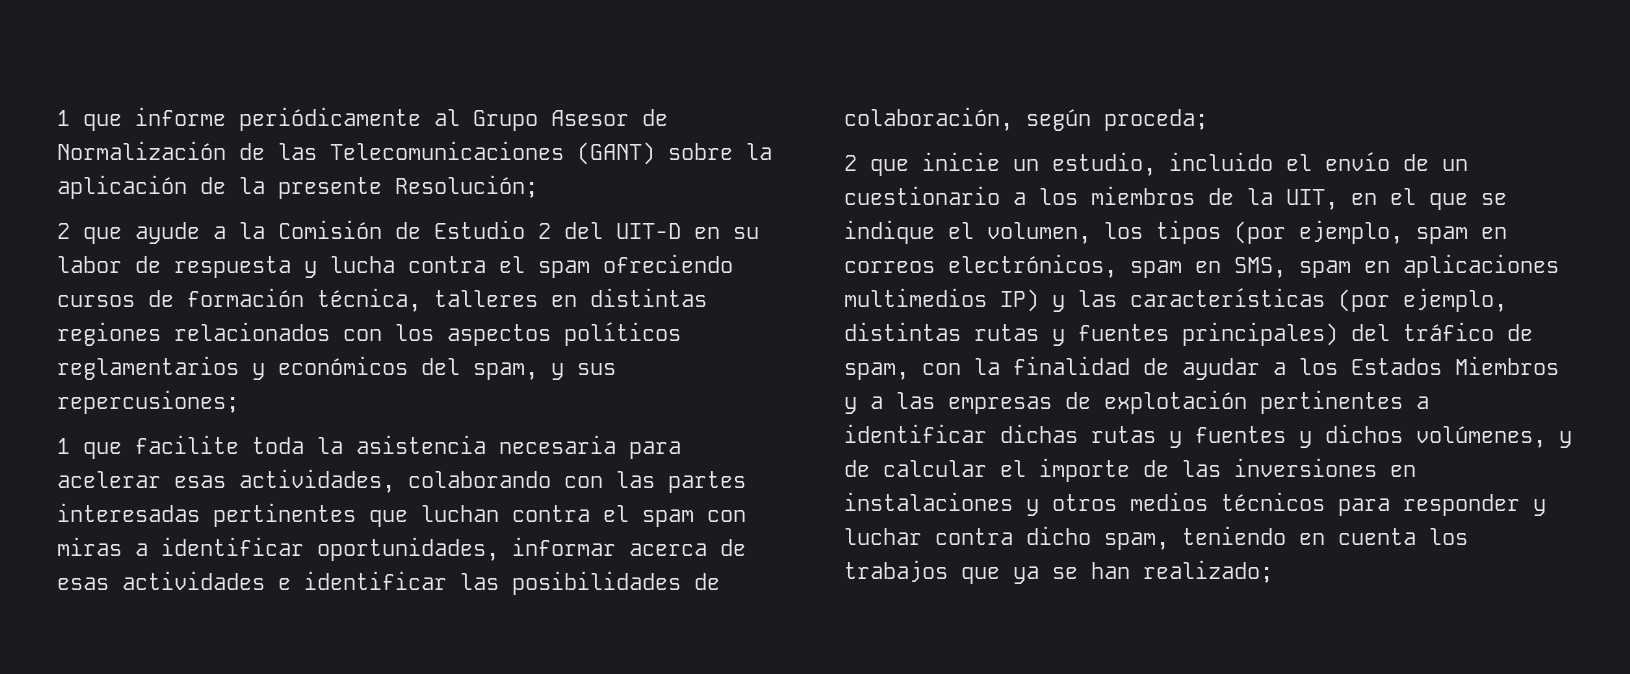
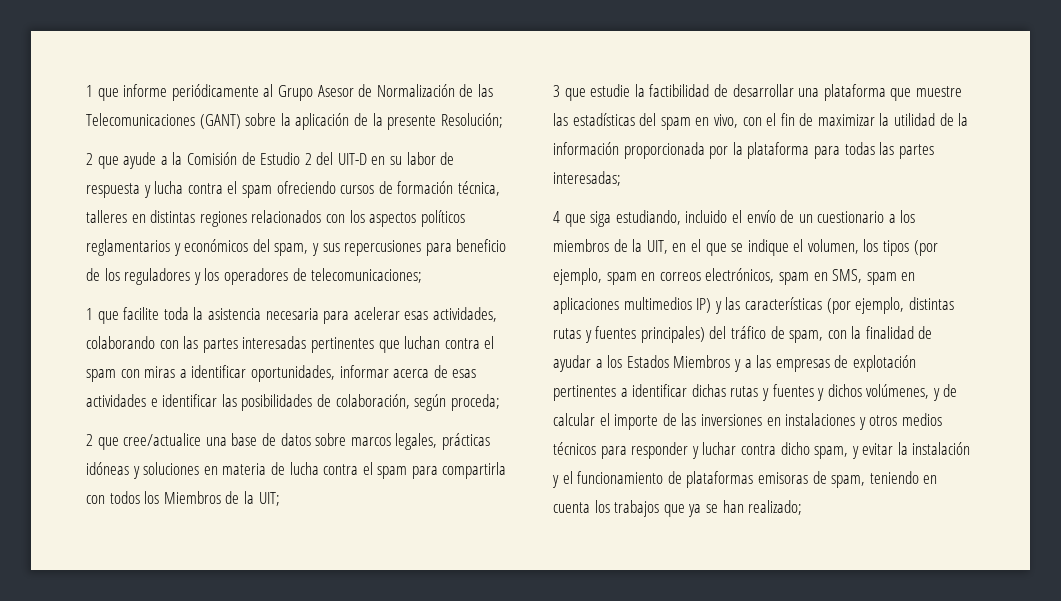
- 2 que ayude a la Comisión de Estudio 2 del UIT-D en su labor de respuesta y lucha contra el spam ofreciendo cursos de formación técnica, talleres en distintas regiones relacionados con los aspectos políticos reglamentarios y económicos del spam, y sus repercusiones;
+ 2 que ayude a la Comisión de Estudio 2 del UIT-D en su labor de respuesta y lucha contra el spam ofreciendo cursos de formación técnica, talleres en distintas regiones relacionados con los aspectos políticos reglamentarios y económicos del spam, y sus repercusiones para beneficio de los reguladores y los operadores de telecomunicaciones;
- 2 que inicie un estudio, incluido el envío de un cuestionario a los miembros de la UIT, en el que se indique el volumen, los tipos (por ejemplo, spam en correos electrónicos, spam en SMS, spam en aplicaciones multimedios IP) y las características (por ejemplo, distintas rutas y fuentes principales) del tráfico de spam, con la finalidad de ayudar a los Estados Miembros y a las empresas de explotación pertinentes a identificar dichas rutas y fuentes y dichos volúmenes, y de calcular el importe de las inversiones en instalaciones y otros medios técnicos para responder y luchar contra dicho spam, teniendo en cuenta los trabajos que ya se han realizado;
+ 2 que cree/actualice una base de datos sobre marcos legales, prácticas idóneas y soluciones en materia de lucha contra el spam para compartirla con todos los Miembros de la UIT;
+ 3 que estudie la factibilidad de desarrollar una plataforma que muestre las estadísticas del spam en vivo, con el fin de maximizar la utilidad de la información proporcionada por la plataforma para todas las partes interesadas;
+ 4 que siga estudiando, incluido el envío de un cuestionario a los miembros de la UIT, en el que se indique el volumen, los tipos (por ejemplo, spam en correos electrónicos, spam en SMS, spam en aplicaciones multimedios IP) y las características (por ejemplo, distintas rutas y fuentes principales) del tráfico de spam, con la finalidad de ayudar a los Estados Miembros y a las empresas de explotación pertinentes a identificar dichas rutas y fuentes y dichos volúmenes, y de calcular el importe de las inversiones en instalaciones y otros medios técnicos para responder y luchar contra dicho spam, y evitar la instalación y el funcionamiento de plataformas emisoras de spam, teniendo en cuenta los trabajos que ya se han realizado;

